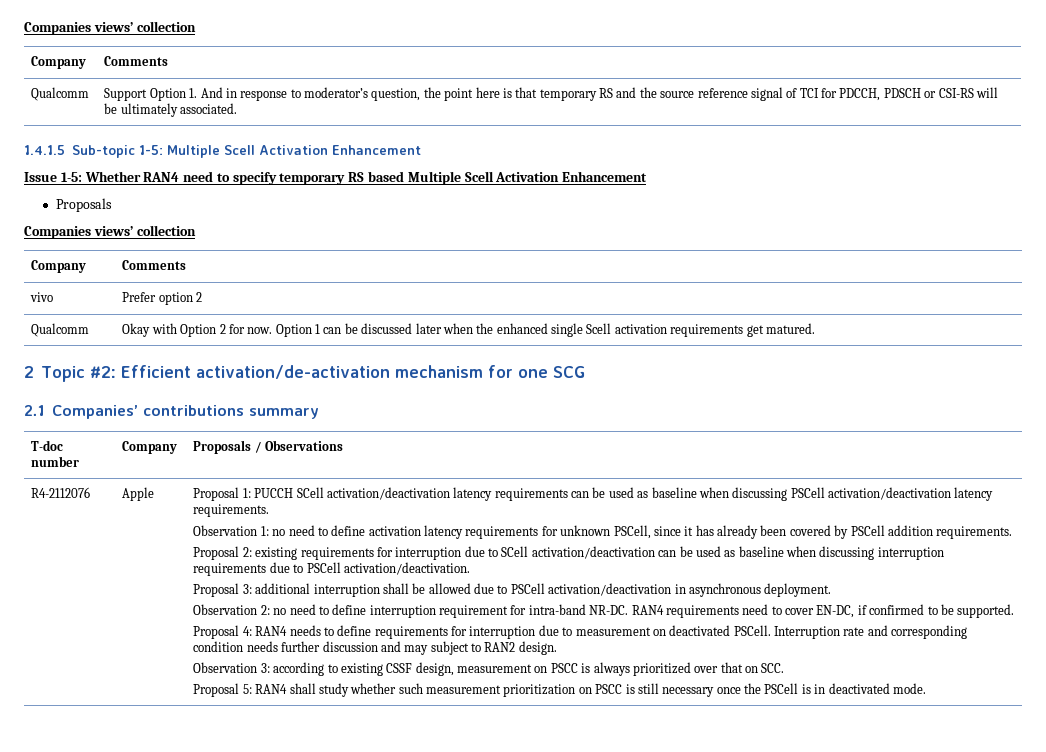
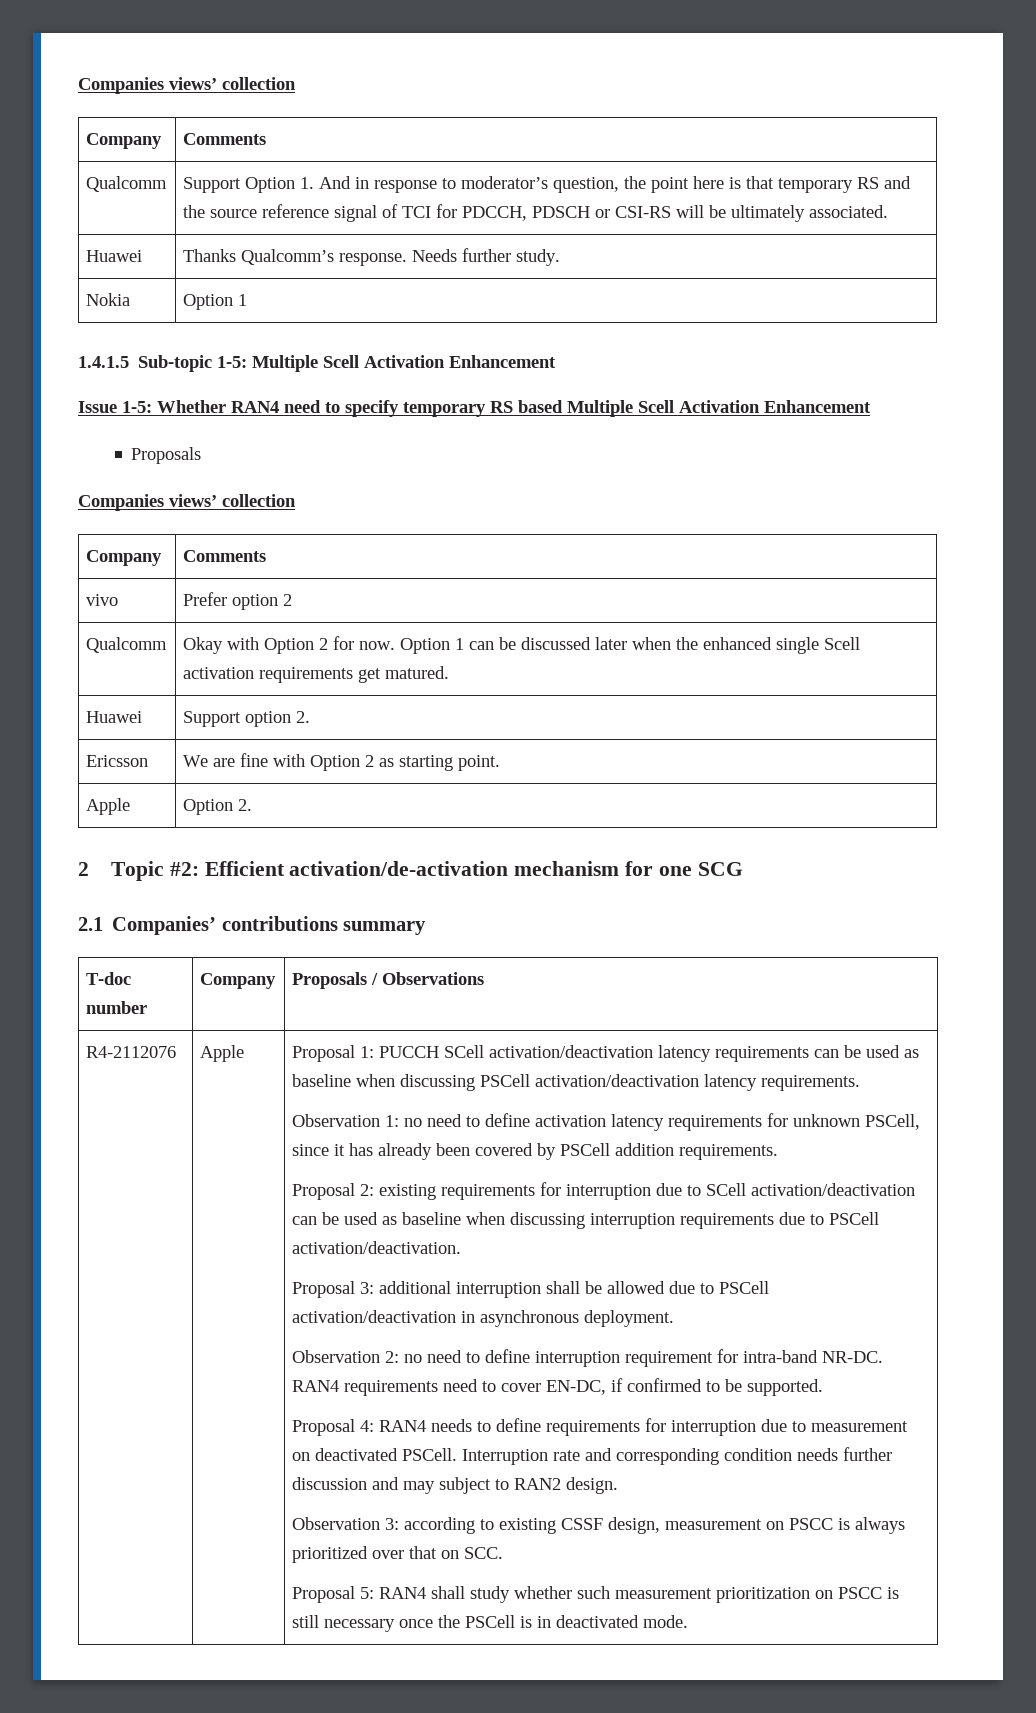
+ Huawei | Thanks Qualcomm’s response. Needs further study.
+ Nokia | Option 1
+ Huawei | Support option 2.
+ Ericsson | We are fine with Option 2 as starting point.
+ Apple | Option 2.

